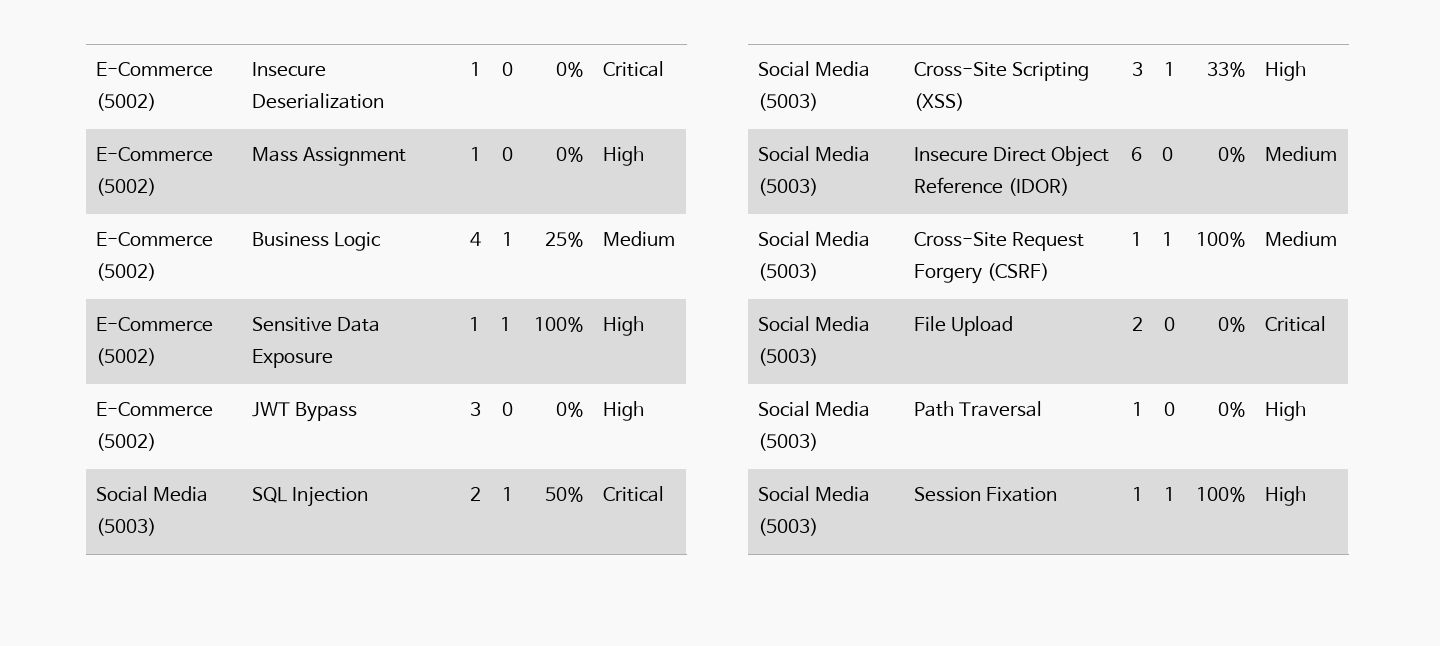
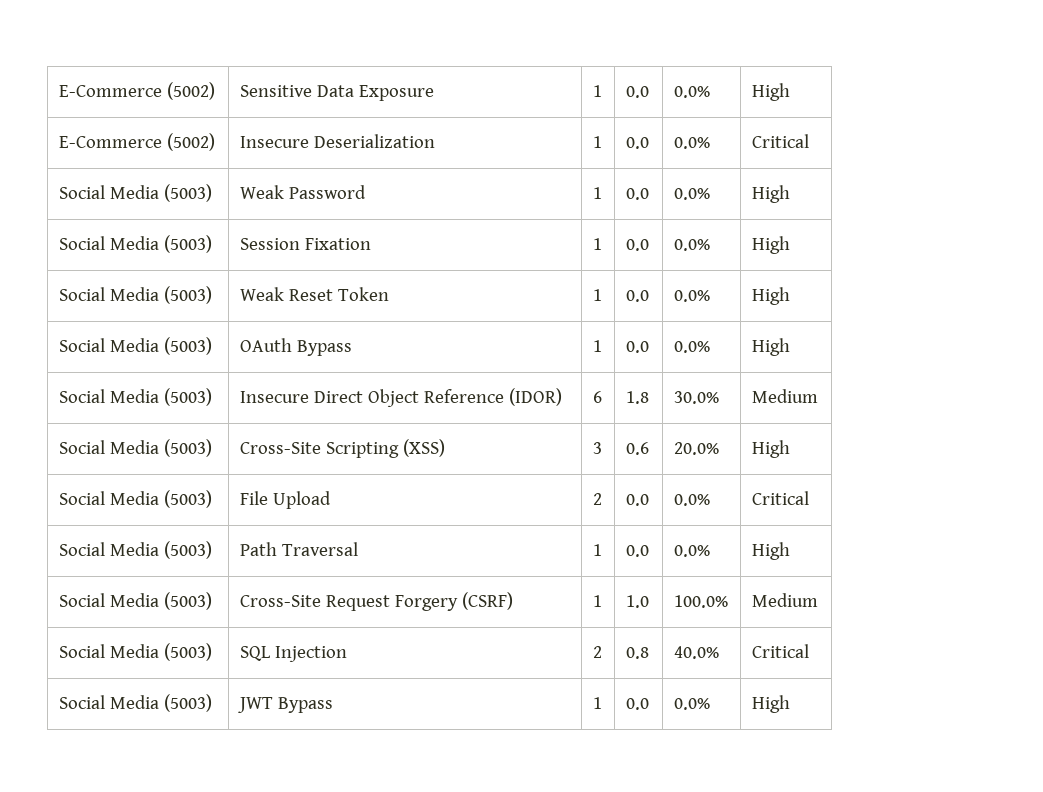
- E-Commerce (5002) | Insecure Deserialization | 1 | 0 | 0% | Critical
- E-Commerce (5002) | Mass Assignment | 1 | 0 | 0% | High
- E-Commerce (5002) | Business Logic | 4 | 1 | 25% | Medium
- E-Commerce (5002) | Sensitive Data Exposure | 1 | 1 | 100% | High
- E-Commerce (5002) | JWT Bypass | 3 | 0 | 0% | High
- Social Media (5003) | SQL Injection | 2 | 1 | 50% | Critical
- Social Media (5003) | Cross-Site Scripting (XSS) | 3 | 1 | 33% | High
+ E-Commerce (5002) | Sensitive Data Exposure | 1 | 0.0 | 0.0% | High
+ E-Commerce (5002) | Insecure Deserialization | 1 | 0.0 | 0.0% | Critical
+ Social Media (5003) | Weak Password | 1 | 0.0 | 0.0% | High
+ Social Media (5003) | Session Fixation | 1 | 0.0 | 0.0% | High
+ Social Media (5003) | Weak Reset Token | 1 | 0.0 | 0.0% | High
+ Social Media (5003) | OAuth Bypass | 1 | 0.0 | 0.0% | High
- Social Media (5003) | Insecure Direct Object Reference (IDOR) | 6 | 0 | 0% | Medium
+ Social Media (5003) | Insecure Direct Object Reference (IDOR) | 6 | 1.8 | 30.0% | Medium
+ Social Media (5003) | Cross-Site Scripting (XSS) | 3 | 0.6 | 20.0% | High
+ Social Media (5003) | File Upload | 2 | 0.0 | 0.0% | Critical
+ Social Media (5003) | Path Traversal | 1 | 0.0 | 0.0% | High
- Social Media (5003) | Cross-Site Request Forgery (CSRF) | 1 | 1 | 100% | Medium
- Social Media (5003) | File Upload | 2 | 0 | 0% | Critical
- Social Media (5003) | Path Traversal | 1 | 0 | 0% | High
- Social Media (5003) | Session Fixation | 1 | 1 | 100% | High
+ Social Media (5003) | Cross-Site Request Forgery (CSRF) | 1 | 1.0 | 100.0% | Medium
+ Social Media (5003) | SQL Injection | 2 | 0.8 | 40.0% | Critical
+ Social Media (5003) | JWT Bypass | 1 | 0.0 | 0.0% | High

